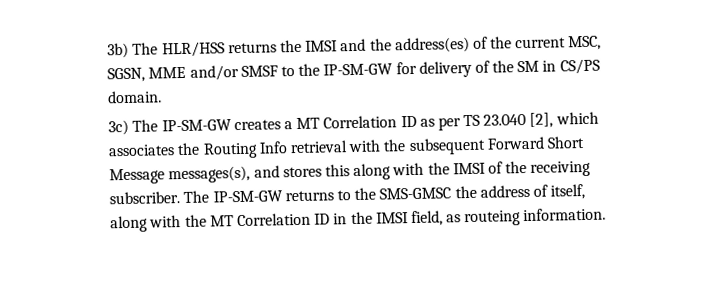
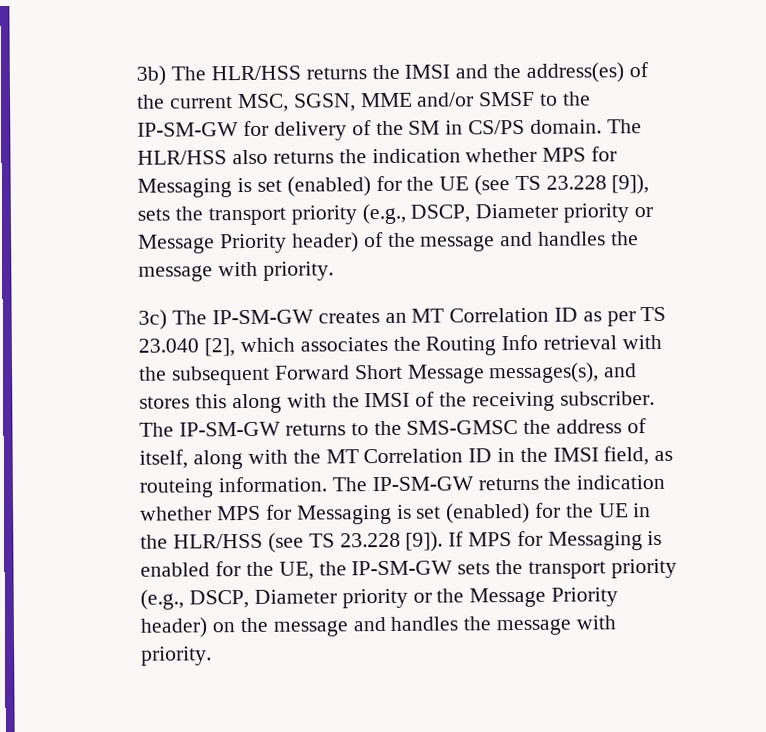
+ The HLR/HSS also returns the indication whether MPS for Messaging is set (enabled) for the UE (see TS 23.228 [9]), sets the transport priority (e.g., DSCP, Diameter priority or Message Priority header) of the message and handles the message with priority.
- 3c) The IP-SM-GW creates a MT Correlation ID as per TS 23.040 [2], which associates the Routing Info retrieval with the subsequent Forward Short Message messages(s), and stores this along with the IMSI of the receiving subscriber.
+ 3c) The IP-SM-GW creates an MT Correlation ID as per TS 23.040 [2], which associates the Routing Info retrieval with the subsequent Forward Short Message messages(s), and stores this along with the IMSI of the receiving subscriber.
+ The IP-SM-GW returns the indication whether MPS for Messaging is set (enabled) for the UE in the HLR/HSS (see TS 23.228 [9]). If MPS for Messaging is enabled for the UE, the IP-SM-GW sets the transport priority (e.g., DSCP, Diameter priority or the Message Priority header) on the message and handles the message with priority.

